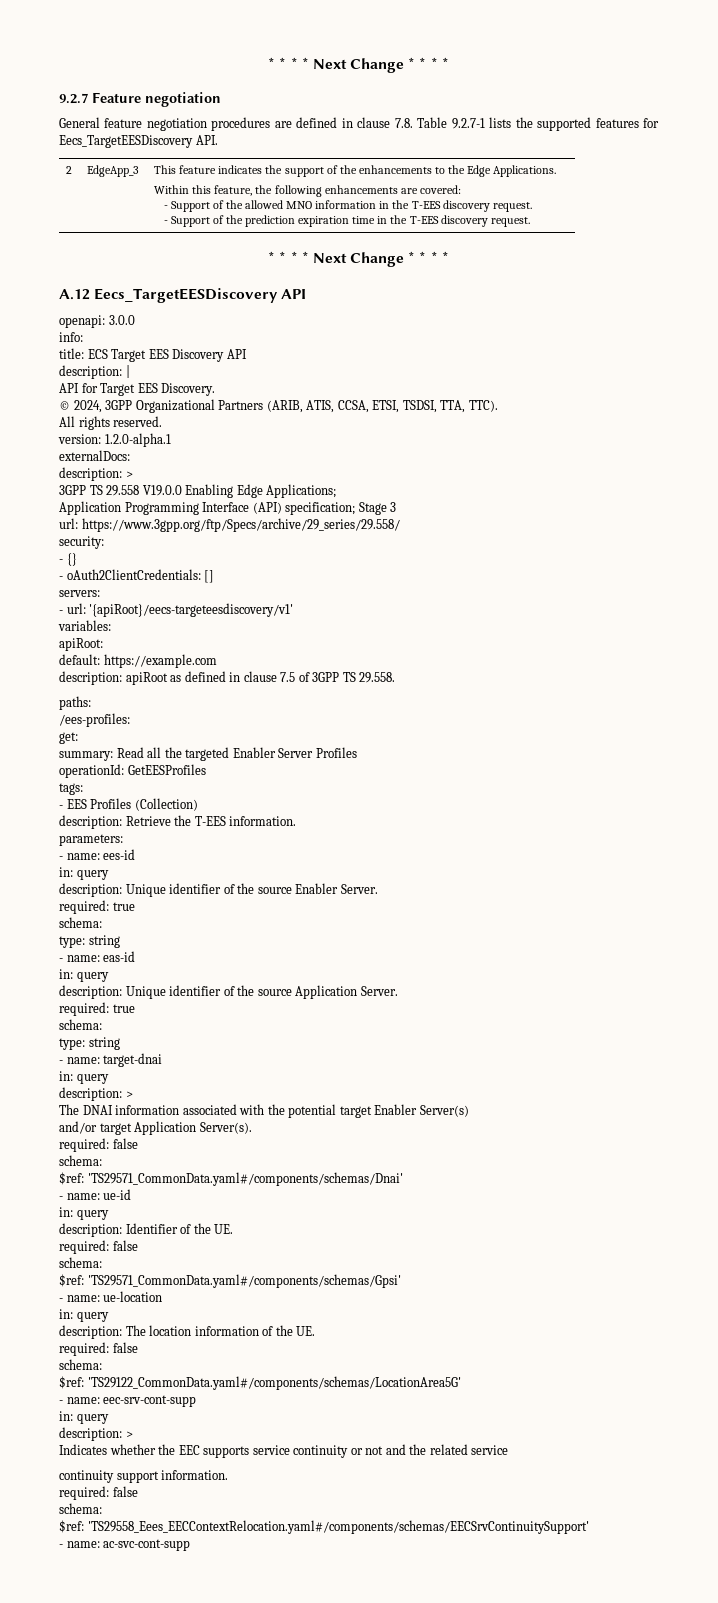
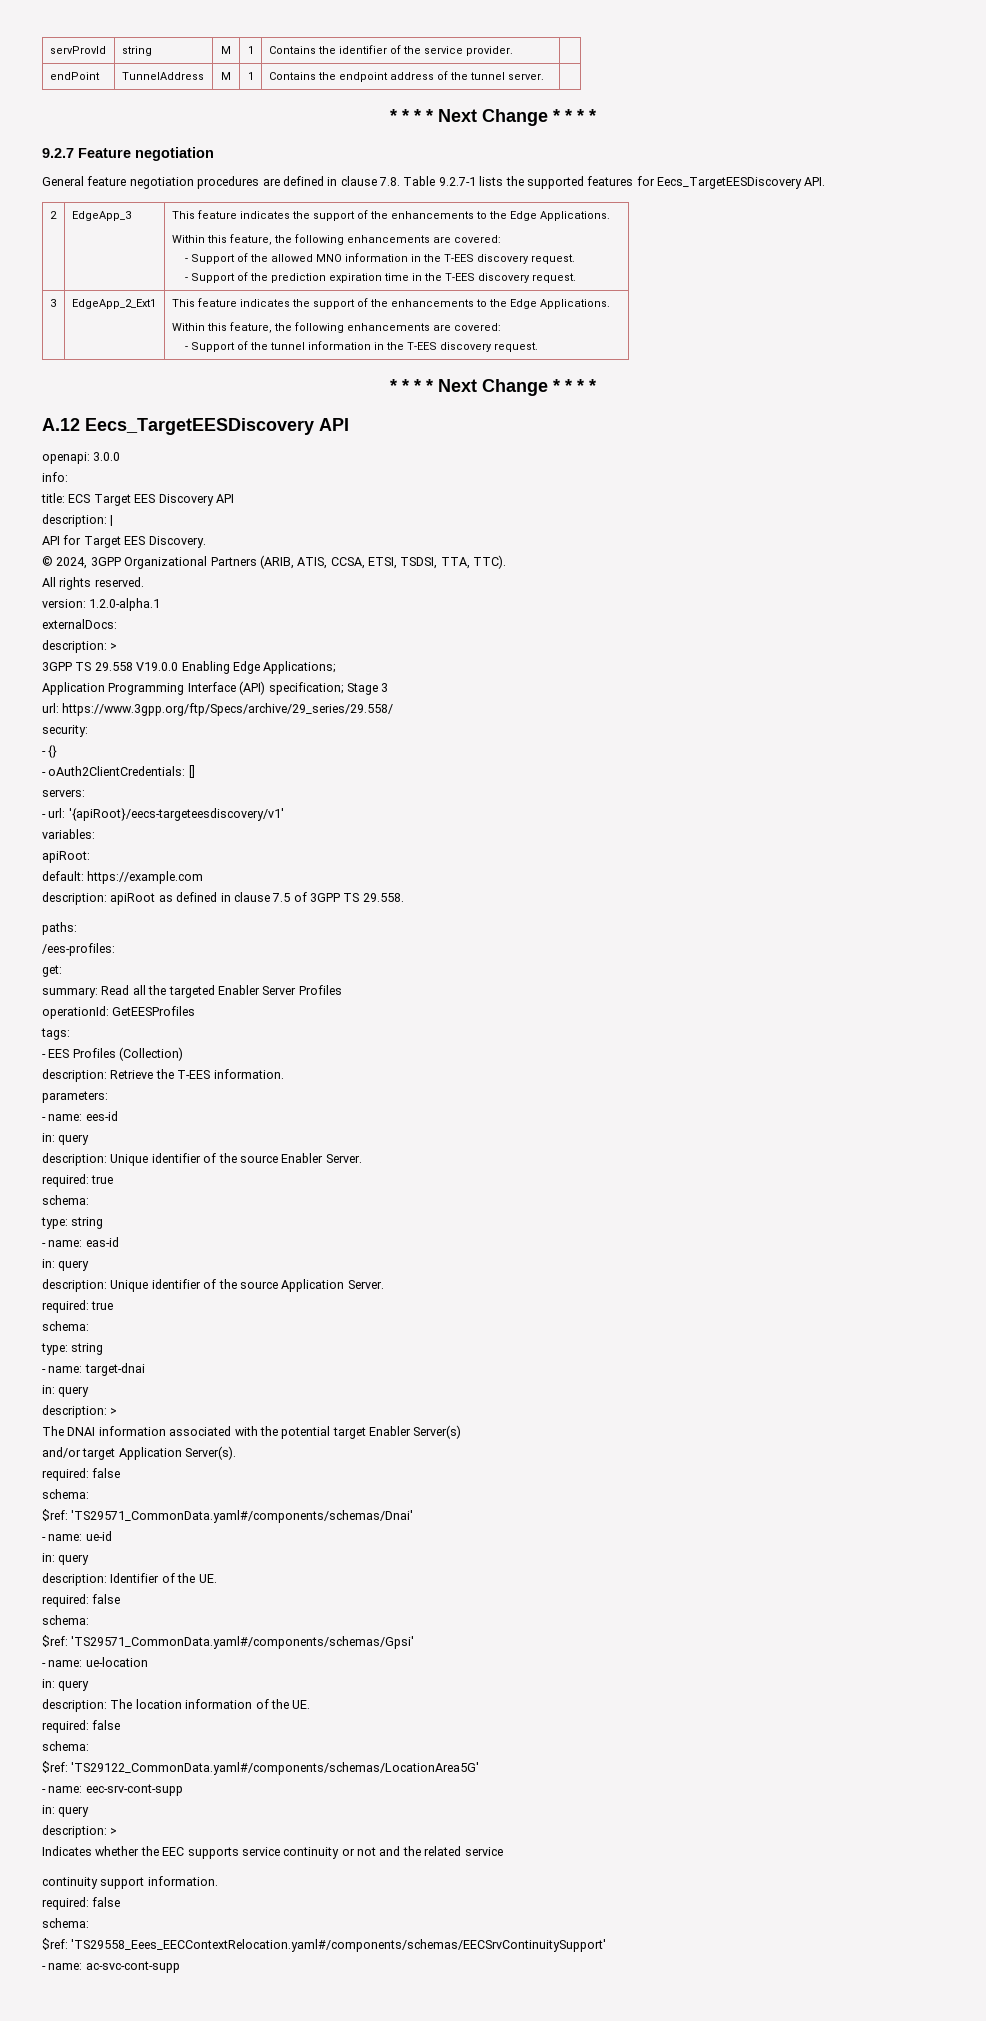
+ servProvId | string | M | 1 | Contains the identifier of the service provider. |
+ endPoint | TunnelAddress | M | 1 | Contains the endpoint address of the tunnel server. |
+ 3 | EdgeApp_2_Ext1 | This feature indicates the support of the enhancements to the Edge Applications.
+ Within this feature, the following enhancements are covered:
+ - Support of the tunnel information in the T-EES discovery request.

